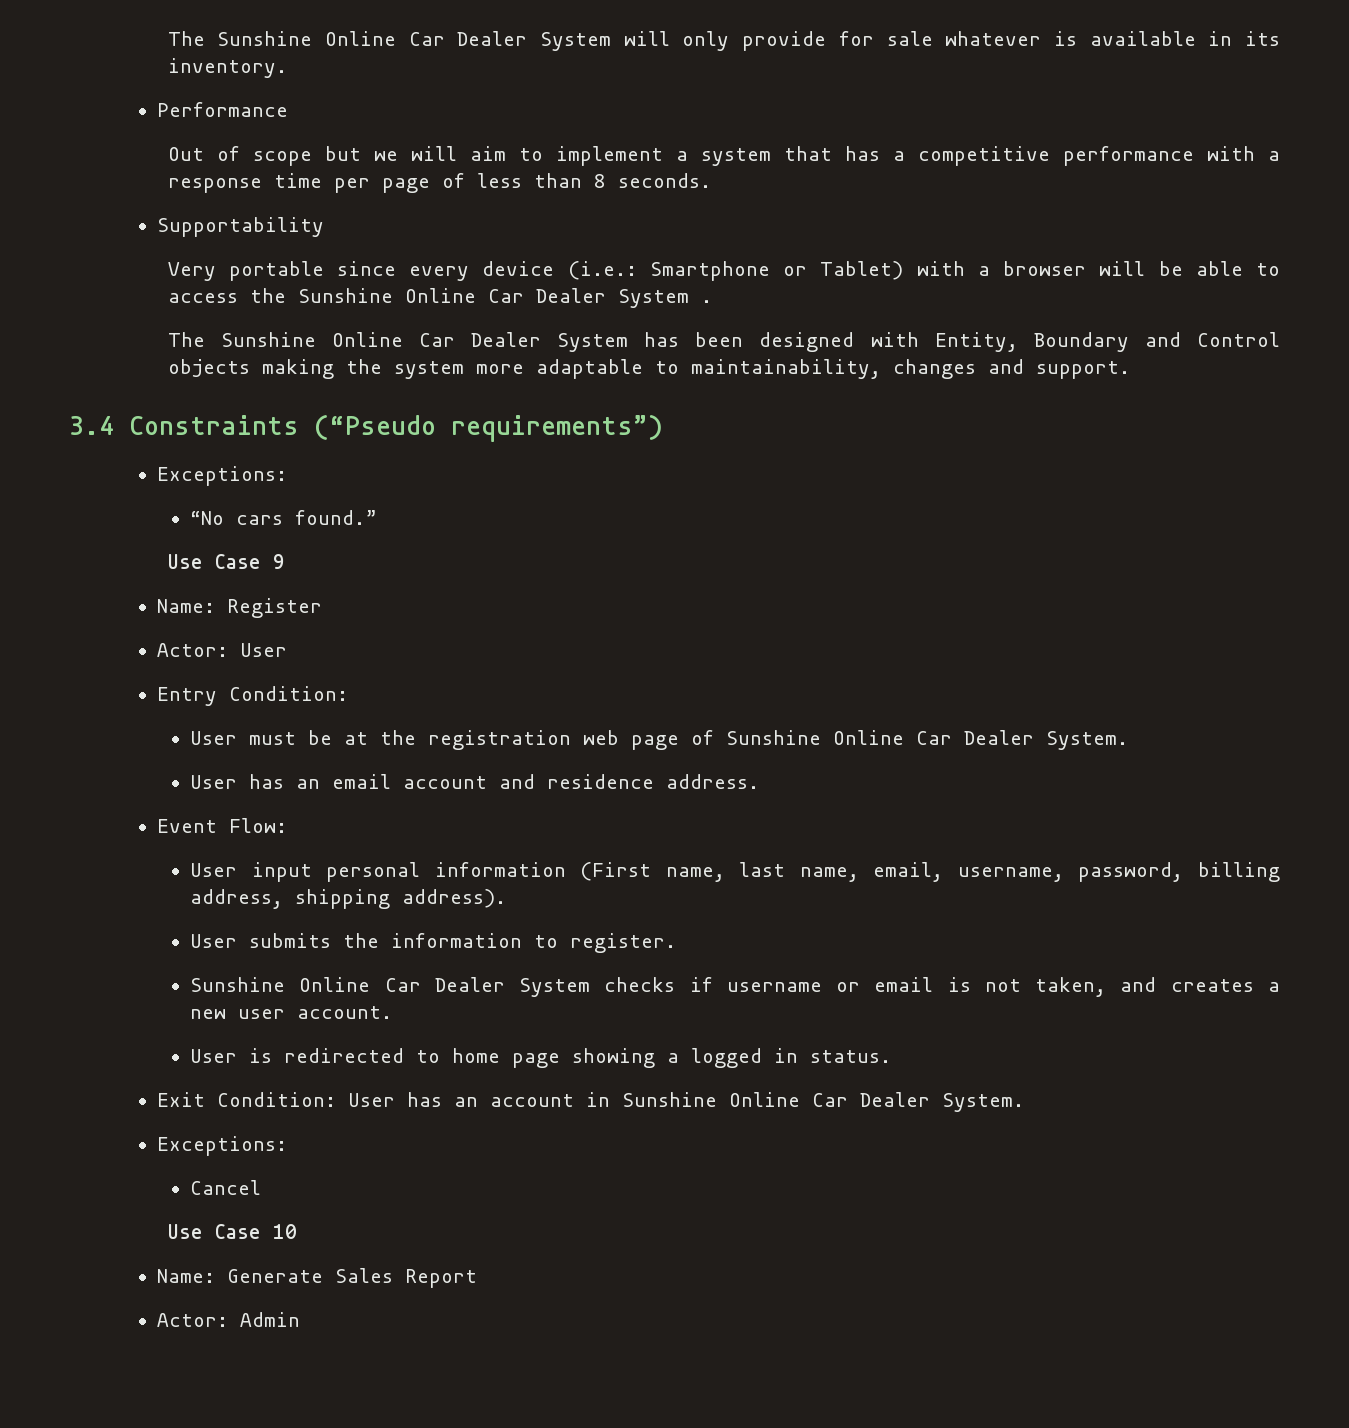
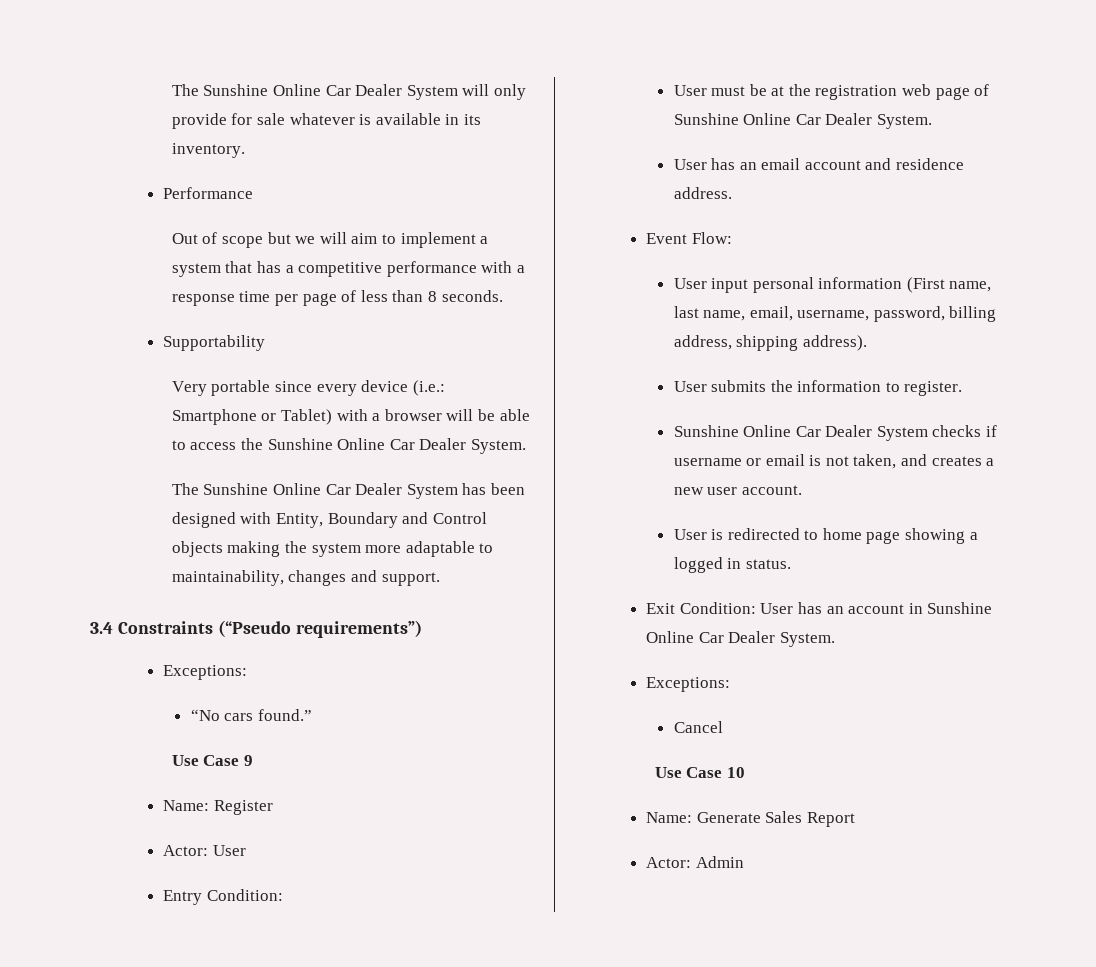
- Very portable since every device (i.e.: Smartphone or Tablet) with a browser will be able to access the Sunshine Online Car Dealer System .
+ Very portable since every device (i.e.: Smartphone or Tablet) with a browser will be able to access the Sunshine Online Car Dealer System.

